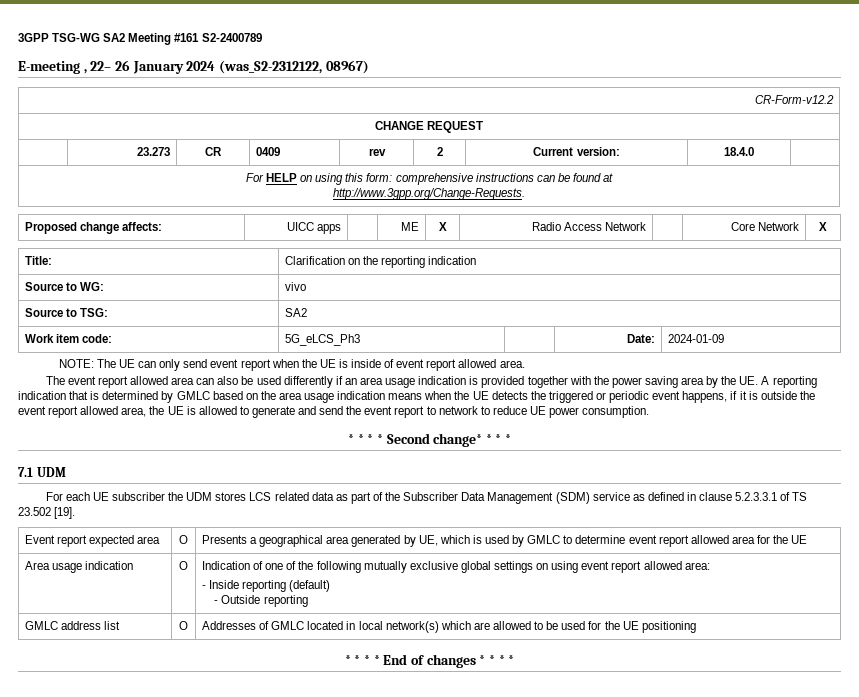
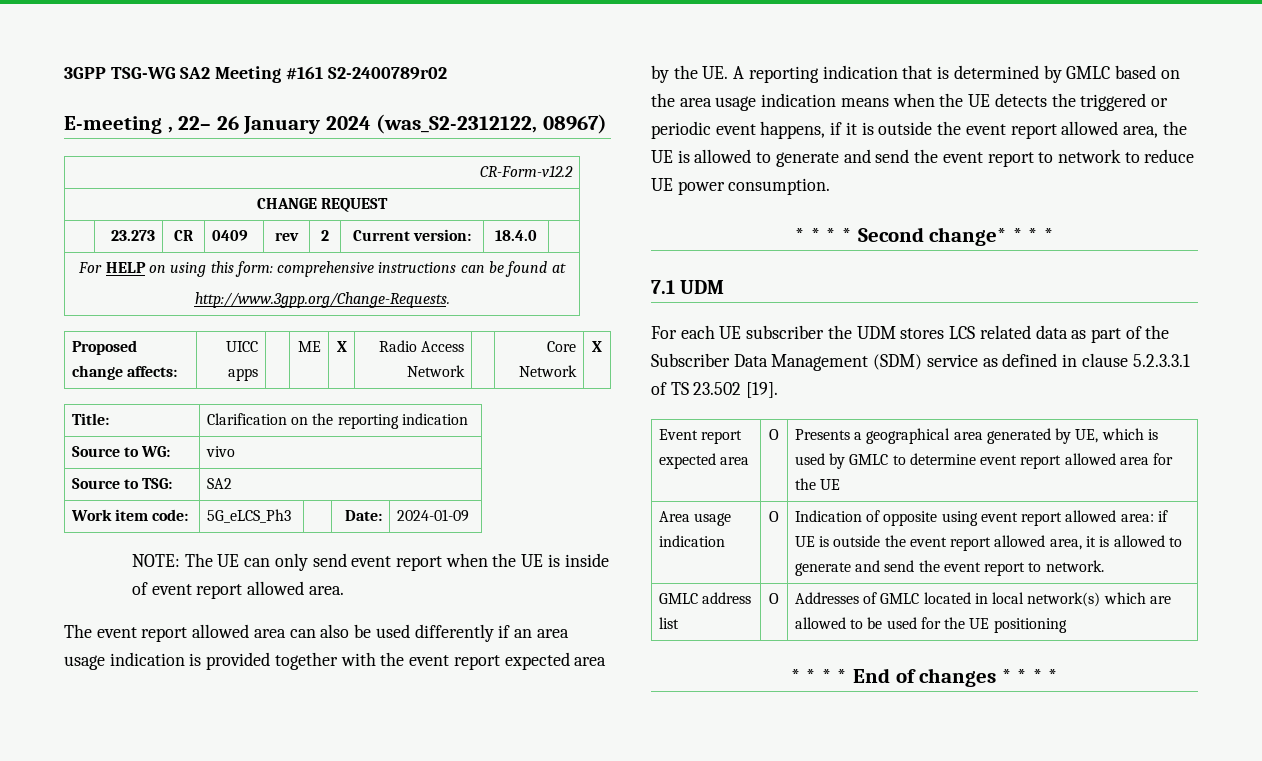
- 3GPP TSG-WG SA2 Meeting #161 S2-2400789
+ 3GPP TSG-WG SA2 Meeting #161 S2-2400789r02
- The event report allowed area can also be used differently if an area usage indication is provided together with the power saving area by the UE. A reporting indication that is determined by GMLC based on the area usage indication means when the UE detects the triggered or periodic event happens, if it is outside the event report allowed area, the UE is allowed to generate and send the event report to network to reduce UE power consumption.
+ The event report allowed area can also be used differently if an area usage indication is provided together with the event report expected area by the UE. A reporting indication that is determined by GMLC based on the area usage indication means when the UE detects the triggered or periodic event happens, if it is outside the event report allowed area, the UE is allowed to generate and send the event report to network to reduce UE power consumption.
- Area usage indication | O | Indication of one of the following mutually exclusive global settings on using event report allowed area:
- - Inside reporting (default)
- - Outside reporting
+ Area usage indication | O | Indication of opposite using event report allowed area: if UE is outside the event report allowed area, it is allowed to generate and send the event report to network.

